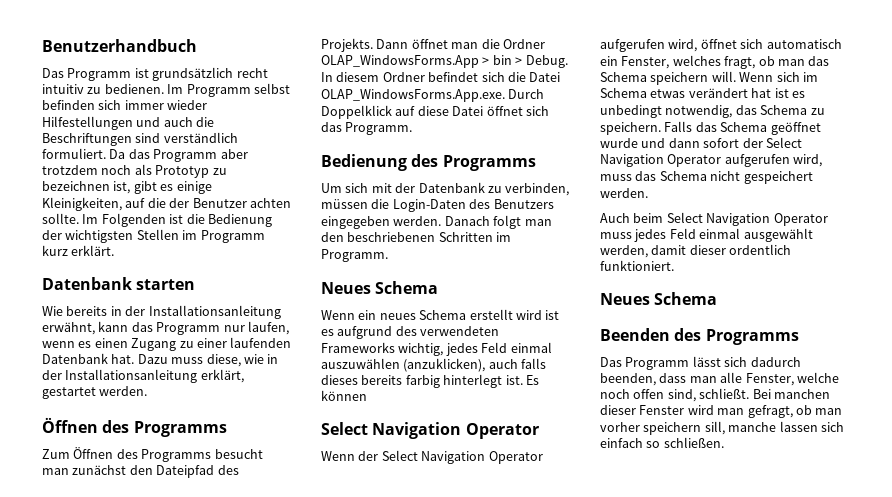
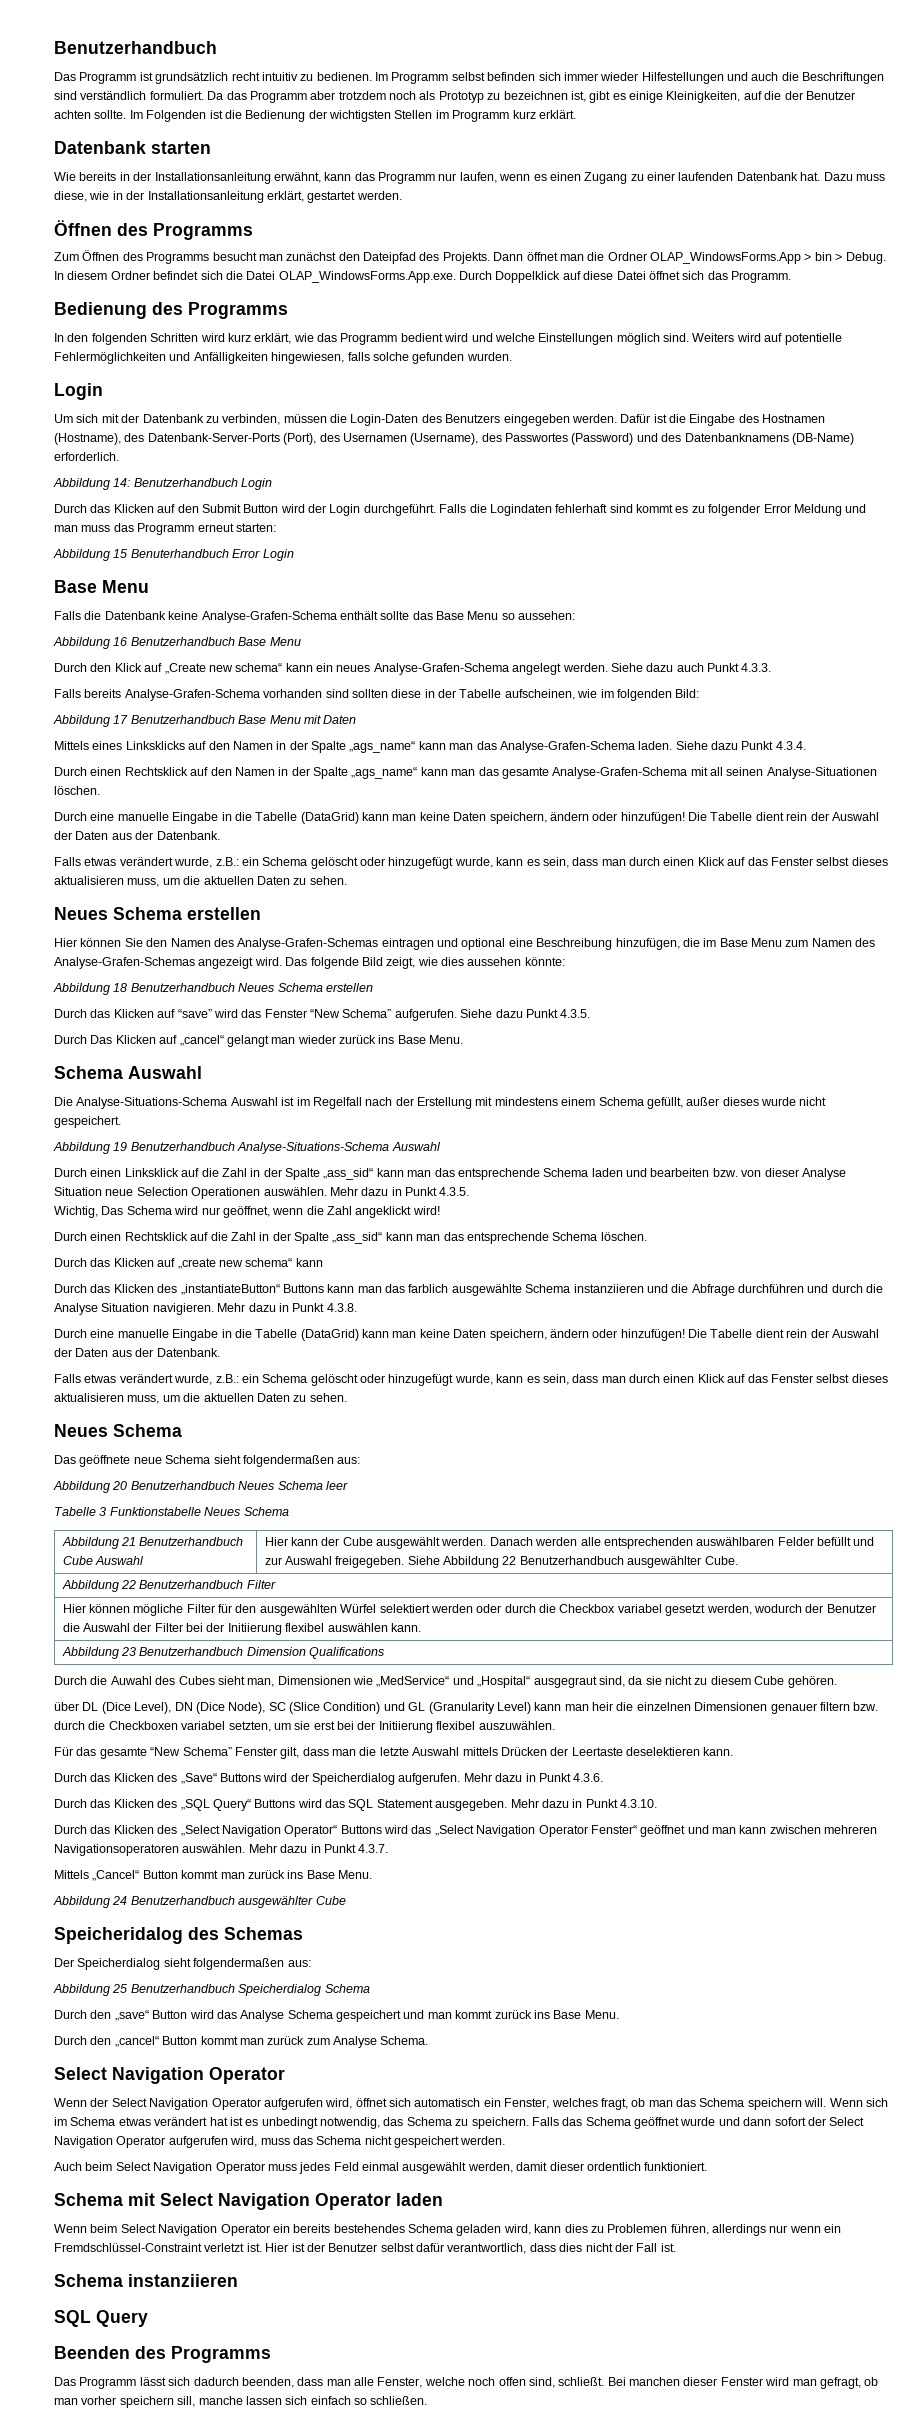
+ In den folgenden Schritten wird kurz erklärt, wie das Programm bedient wird und welche Einstellungen möglich sind. Weiters wird auf potentielle Fehlermöglichkeiten und Anfälligkeiten hingewiesen, falls solche gefunden wurden.
+ Login
- Danach folgt man den beschriebenen Schritten im Programm.
+ Dafür ist die Eingabe des Hostnamen (Hostname), des Datenbank-Server-Ports (Port), des Usernamen (Username), des Passwortes (Password) und des Datenbanknamens (DB-Name) erforderlich.
+ Abbildung 14: Benutzerhandbuch Login
+ Durch das Klicken auf den Submit Button wird der Login durchgeführt. Falls die Logindaten fehlerhaft sind kommt es zu folgender Error Meldung und man muss das Programm erneut starten:
+ Abbildung 15 Benuterhandbuch Error Login
+ Base Menu
+ Falls die Datenbank keine Analyse-Grafen-Schema enthält sollte das Base Menu so aussehen:
+ Abbildung 16 Benutzerhandbuch Base Menu
+ Durch den Klick auf „Create new schema“ kann ein neues Analyse-Grafen-Schema angelegt werden. Siehe dazu auch Punkt 4.3.3.
+ Falls bereits Analyse-Grafen-Schema vorhanden sind sollten diese in der Tabelle aufscheinen, wie im folgenden Bild:
+ Abbildung 17 Benutzerhandbuch Base Menu mit Daten
+ Mittels eines Linksklicks auf den Namen in der Spalte „ags_name“ kann man das Analyse-Grafen-Schema laden. Siehe dazu Punkt 4.3.4.
+ Durch einen Rechtsklick auf den Namen in der Spalte „ags_name“ kann man das gesamte Analyse-Grafen-Schema mit all seinen Analyse-Situationen löschen.
+ Durch eine manuelle Eingabe in die Tabelle (DataGrid) kann man keine Daten speichern, ändern oder hinzufügen! Die Tabelle dient rein der Auswahl der Daten aus der Datenbank.
+ Falls etwas verändert wurde, z.B.: ein Schema gelöscht oder hinzugefügt wurde, kann es sein, dass man durch einen Klick auf das Fenster selbst dieses aktualisieren muss, um die aktuellen Daten zu sehen.
+ Neues Schema erstellen
+ Hier können Sie den Namen des Analyse-Grafen-Schemas eintragen und optional eine Beschreibung hinzufügen, die im Base Menu zum Namen des Analyse-Grafen-Schemas angezeigt wird. Das folgende Bild zeigt, wie dies aussehen könnte:
+ Abbildung 18 Benutzerhandbuch Neues Schema erstellen
+ Durch das Klicken auf “save” wird das Fenster “New Schema” aufgerufen. Siehe dazu Punkt 4.3.5.
+ Durch Das Klicken auf „cancel“ gelangt man wieder zurück ins Base Menu.
+ Schema Auswahl
+ Die Analyse-Situations-Schema Auswahl ist im Regelfall nach der Erstellung mit mindestens einem Schema gefüllt, außer dieses wurde nicht gespeichert.
+ Abbildung 19 Benutzerhandbuch Analyse-Situations-Schema Auswahl
+ Durch einen Linksklick auf die Zahl in der Spalte „ass_sid“ kann man das entsprechende Schema laden und bearbeiten bzw. von dieser Analyse Situation neue Selection Operationen auswählen. Mehr dazu in Punkt 4.3.5.
+ Wichtig, Das Schema wird nur geöffnet, wenn die Zahl angeklickt wird!
+ Durch einen Rechtsklick auf die Zahl in der Spalte „ass_sid“ kann man das entsprechende Schema löschen.
+ Durch das Klicken auf „create new schema“ kann
+ Durch das Klicken des „instantiateButton“ Buttons kann man das farblich ausgewählte Schema instanziieren und die Abfrage durchführen und durch die Analyse Situation navigieren. Mehr dazu in Punkt 4.3.8.
+ Durch eine manuelle Eingabe in die Tabelle (DataGrid) kann man keine Daten speichern, ändern oder hinzufügen! Die Tabelle dient rein der Auswahl der Daten aus der Datenbank.
+ Falls etwas verändert wurde, z.B.: ein Schema gelöscht oder hinzugefügt wurde, kann es sein, dass man durch einen Klick auf das Fenster selbst dieses aktualisieren muss, um die aktuellen Daten zu sehen.
  Neues Schema
- Wenn ein neues Schema erstellt wird ist es aufgrund des verwendeten Frameworks wichtig, jedes Feld einmal auszuwählen (anzuklicken), auch falls dieses bereits farbig hinterlegt ist. Es können
+ Das geöffnete neue Schema sieht folgendermaßen aus:
+ Abbildung 20 Benutzerhandbuch Neues Schema leer
+ Tabelle 3 Funktionstabelle Neues Schema
+ Abbildung 21 Benutzerhandbuch Cube Auswahl | Hier kann der Cube ausgewählt werden. Danach werden alle entsprechenden auswählbaren Felder befüllt und zur Auswahl freigegeben. Siehe Abbildung 22 Benutzerhandbuch ausgewählter Cube.
+ Abbildung 22 Benutzerhandbuch Filter
+ Hier können mögliche Filter für den ausgewählten Würfel selektiert werden oder durch die Checkbox variabel gesetzt werden, wodurch der Benutzer die Auswahl der Filter bei der Initiierung flexibel auswählen kann.
+ Abbildung 23 Benutzerhandbuch Dimension Qualifications
+ Durch die Auwahl des Cubes sieht man, Dimensionen wie „MedService“ und „Hospital“ ausgegraut sind, da sie nicht zu diesem Cube gehören.
+ über DL (Dice Level), DN (Dice Node), SC (Slice Condition) und GL (Granularity Level) kann man heir die einzelnen Dimensionen genauer filtern bzw. durch die Checkboxen variabel setzten, um sie erst bei der Initiierung flexibel auszuwählen.
+ Für das gesamte “New Schema” Fenster gilt, dass man die letzte Auswahl mittels Drücken der Leertaste deselektieren kann.
+ Durch das Klicken des „Save“ Buttons wird der Speicherdialog aufgerufen. Mehr dazu in Punkt 4.3.6.
+ Durch das Klicken des „SQL Query“ Buttons wird das SQL Statement ausgegeben. Mehr dazu in Punkt 4.3.10.
+ Durch das Klicken des „Select Navigation Operator“ Buttons wird das „Select Navigation Operator Fenster“ geöffnet und man kann zwischen mehreren Navigationsoperatoren auswählen. Mehr dazu in Punkt 4.3.7.
+ Mittels „Cancel“ Button kommt man zurück ins Base Menu.
+ Abbildung 24 Benutzerhandbuch ausgewählter Cube
+ Speicheridalog des Schemas
+ Der Speicherdialog sieht folgendermaßen aus:
+ Abbildung 25 Benutzerhandbuch Speicherdialog Schema
+ Durch den „save“ Button wird das Analyse Schema gespeichert und man kommt zurück ins Base Menu.
+ Durch den „cancel“ Button kommt man zurück zum Analyse Schema.
  Auch beim Select Navigation Operator muss jedes Feld einmal ausgewählt werden, damit dieser ordentlich funktioniert.
- Neues Schema
+ Schema mit Select Navigation Operator laden
+ Wenn beim Select Navigation Operator ein bereits bestehendes Schema geladen wird, kann dies zu Problemen führen, allerdings nur wenn ein Fremdschlüssel-Constraint verletzt ist. Hier ist der Benutzer selbst dafür verantwortlich, dass dies nicht der Fall ist.
+ Schema instanziieren
+ SQL Query

